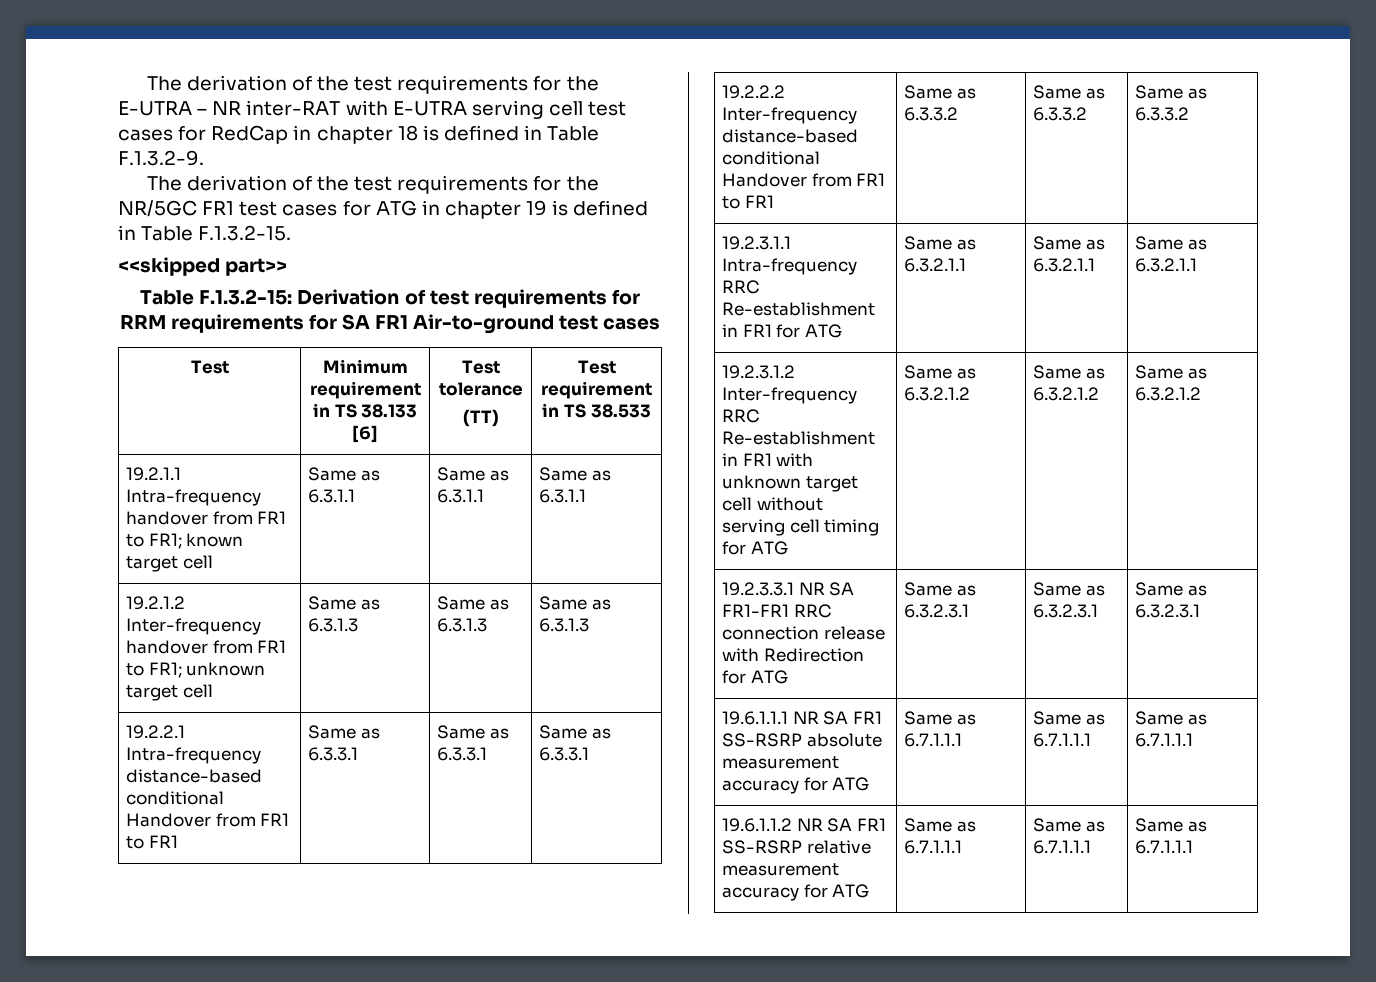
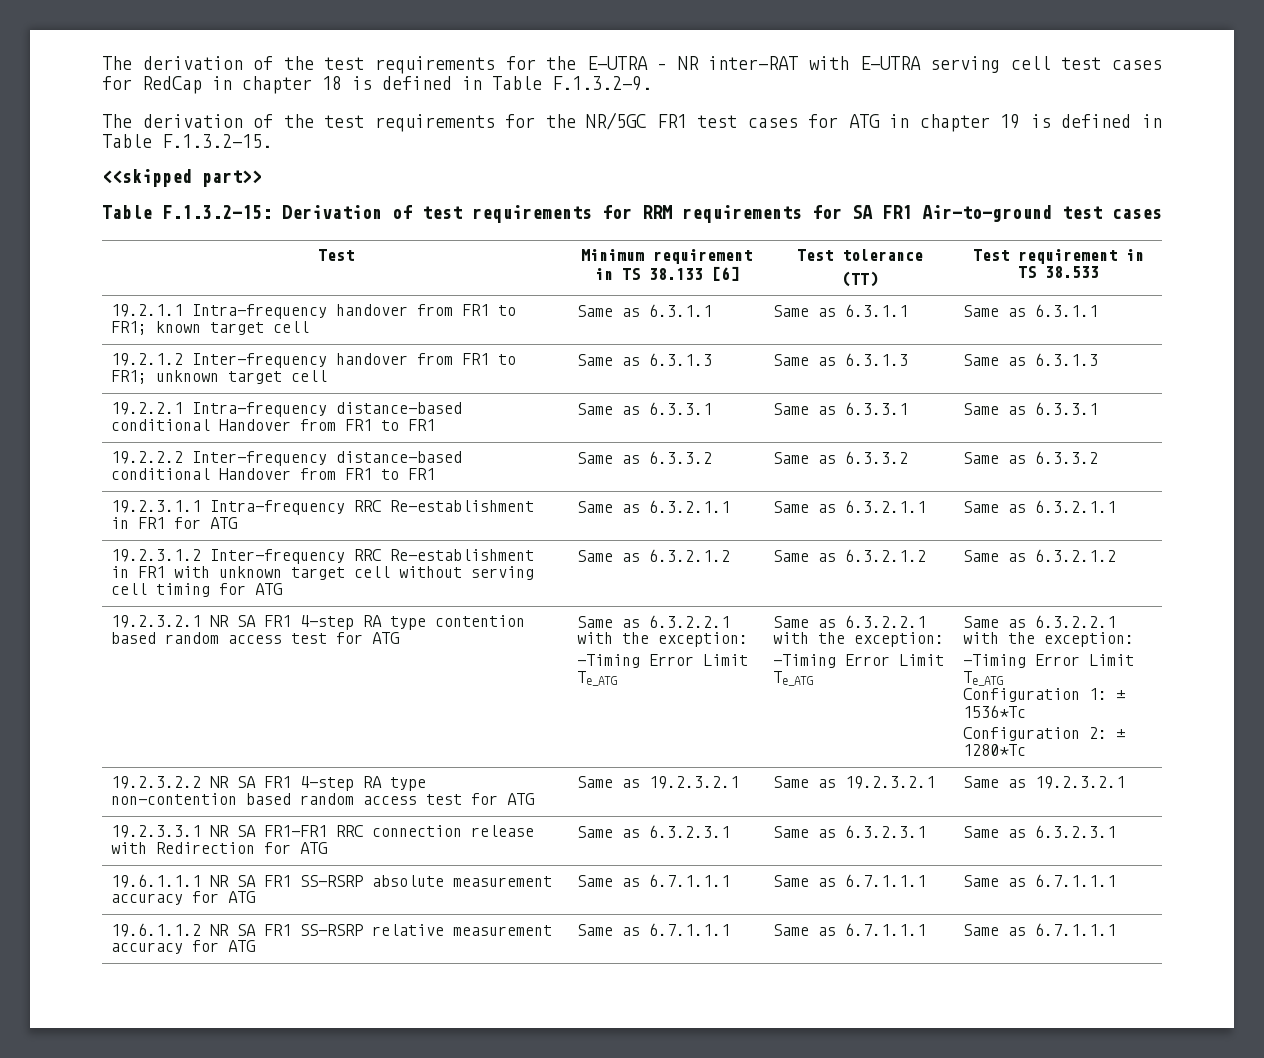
+ 19.2.3.2.1 NR SA FR1 4-step RA type contention based random access test for ATG | Same as 6.3.2.2.1 with the exception:
+ -Timing Error Limit Te_ATG | Same as 6.3.2.2.1 with the exception:
+ -Timing Error Limit Te_ATG | Same as 6.3.2.2.1 with the exception:
+ -Timing Error Limit Te_ATG
+ Configuration 1: ± 1536*Tc
+ Configuration 2: ± 1280*Tc
+ 19.2.3.2.2 NR SA FR1 4-step RA type non-contention based random access test for ATG | Same as 19.2.3.2.1 | Same as 19.2.3.2.1 | Same as 19.2.3.2.1

